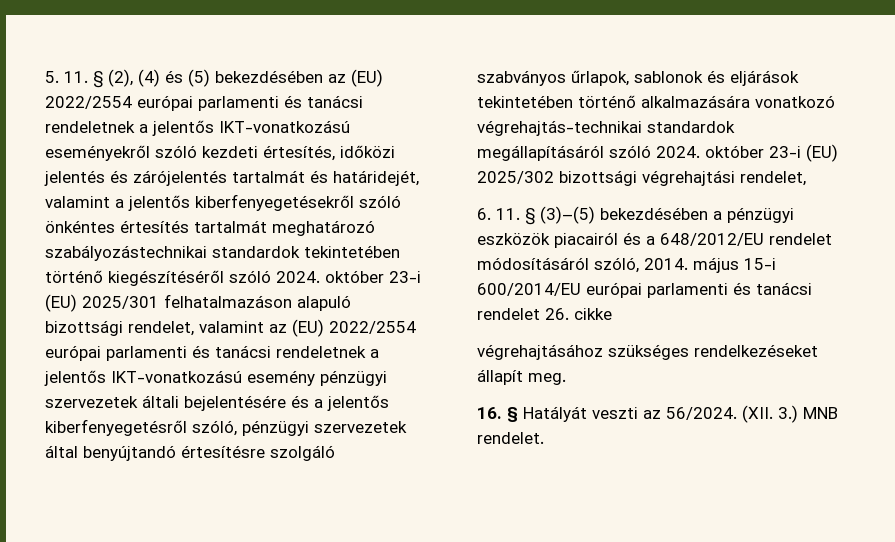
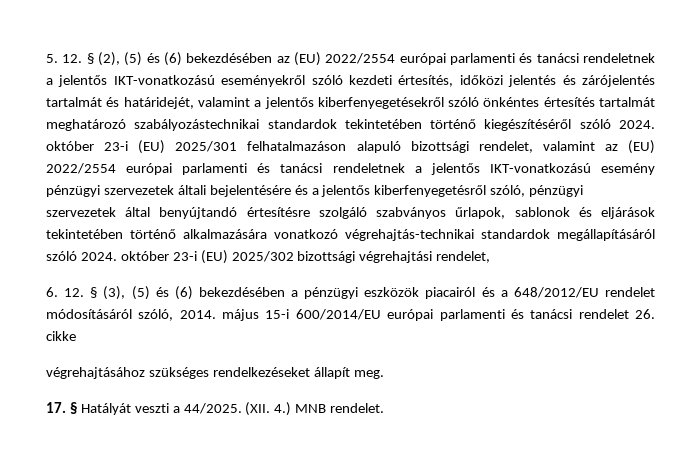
- 5. 11. § (2), (4) és (5) bekezdésében az (EU) 2022/2554 európai parlamenti és tanácsi rendeletnek a jelentős IKT-vonatkozású eseményekről szóló kezdeti értesítés, időközi jelentés és zárójelentés tartalmát és határidejét, valamint a jelentős kiberfenyegetésekről szóló önkéntes értesítés tartalmát meghatározó szabályozástechnikai standardok tekintetében történő kiegészítéséről szóló 2024. október 23-i (EU) 2025/301 felhatalmazáson alapuló bizottsági rendelet, valamint az (EU) 2022/2554 európai parlamenti és tanácsi rendeletnek a jelentős IKT-vonatkozású esemény pénzügyi szervezetek általi bejelentésére és a jelentős kiberfenyegetésről szóló, pénzügyi szervezetek által benyújtandó értesítésre szolgáló szabványos űrlapok, sablonok és eljárások tekintetében történő alkalmazására vonatkozó végrehajtás-technikai standardok megállapításáról szóló 2024. október 23-i (EU) 2025/302 bizottsági végrehajtási rendelet,
+ 5. 12. § (2), (5) és (6) bekezdésében az (EU) 2022/2554 európai parlamenti és tanácsi rendeletnek a jelentős IKT-vonatkozású eseményekről szóló kezdeti értesítés, időközi jelentés és zárójelentés tartalmát és határidejét, valamint a jelentős kiberfenyegetésekről szóló önkéntes értesítés tartalmát meghatározó szabályozástechnikai standardok tekintetében történő kiegészítéséről szóló 2024. október 23-i (EU) 2025/301 felhatalmazáson alapuló bizottsági rendelet, valamint az (EU) 2022/2554 európai parlamenti és tanácsi rendeletnek a jelentős IKT-vonatkozású esemény pénzügyi szervezetek általi bejelentésére és a jelentős kiberfenyegetésről szóló, pénzügyi szervezetek által benyújtandó értesítésre szolgáló szabványos űrlapok, sablonok és eljárások tekintetében történő alkalmazására vonatkozó végrehajtás-technikai standardok megállapításáról szóló 2024. október 23-i (EU) 2025/302 bizottsági végrehajtási rendelet,
- 6. 11. § (3)–(5) bekezdésében a pénzügyi eszközök piacairól és a 648/2012/EU rendelet módosításáról szóló, 2014. május 15-i 600/2014/EU európai parlamenti és tanácsi rendelet 26. cikke
+ 6. 12. § (3), (5) és (6) bekezdésében a pénzügyi eszközök piacairól és a 648/2012/EU rendelet módosításáról szóló, 2014. május 15-i 600/2014/EU európai parlamenti és tanácsi rendelet 26. cikke
- 16. § Hatályát veszti az 56/2024. (XII. 3.) MNB rendelet.
+ 17. § Hatályát veszti a 44/2025. (XII. 4.) MNB rendelet.

